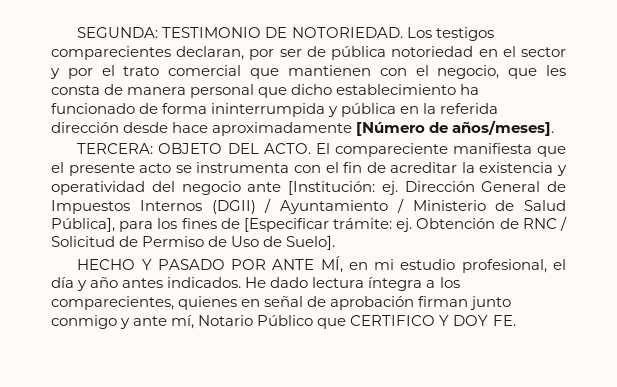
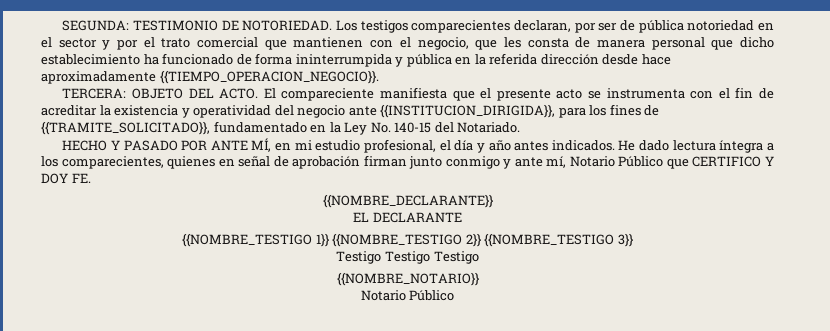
- Los testigos comparecientes declaran, por ser de pública notoriedad en el sector y por el trato comercial que mantienen con el negocio, que les consta de manera personal que dicho establecimiento ha funcionado de forma ininterrumpida y pública en la referida dirección desde hace aproximadamente [Número de años/meses].
+ Los testigos comparecientes declaran, por ser de pública notoriedad en el sector y por el trato comercial que mantienen con el negocio, que les consta de manera personal que dicho establecimiento ha funcionado de forma ininterrumpida y pública en la referida dirección desde hace aproximadamente {{TIEMPO_OPERACION_NEGOCIO}}.
- El compareciente manifiesta que el presente acto se instrumenta con el fin de acreditar la existencia y operatividad del negocio ante [Institución: ej. Dirección General de Impuestos Internos (DGII) / Ayuntamiento / Ministerio de Salud Pública], para los fines de [Especificar trámite: ej. Obtención de RNC / Solicitud de Permiso de Uso de Suelo].
+ El compareciente manifiesta que el presente acto se instrumenta con el fin de acreditar la existencia y operatividad del negocio ante {{INSTITUCION_DIRIGIDA}}, para los fines de {{TRAMITE_SOLICITADO}}, fundamentado en la Ley No. 140-15 del Notariado.
+ {{NOMBRE_DECLARANTE}}
+ EL DECLARANTE
+ {{NOMBRE_TESTIGO 1}} {{NOMBRE_TESTIGO 2}} {{NOMBRE_TESTIGO 3}}
+ Testigo Testigo Testigo
+ {{NOMBRE_NOTARIO}}
+ Notario Público

